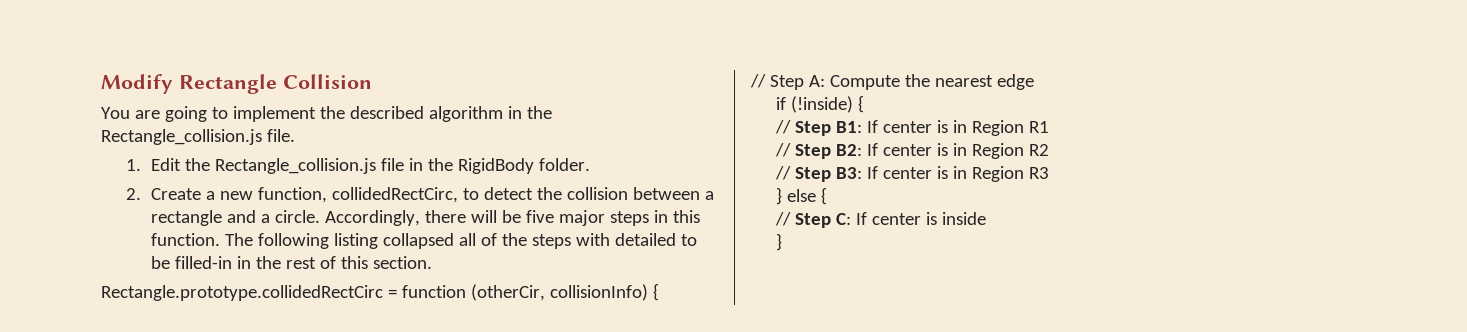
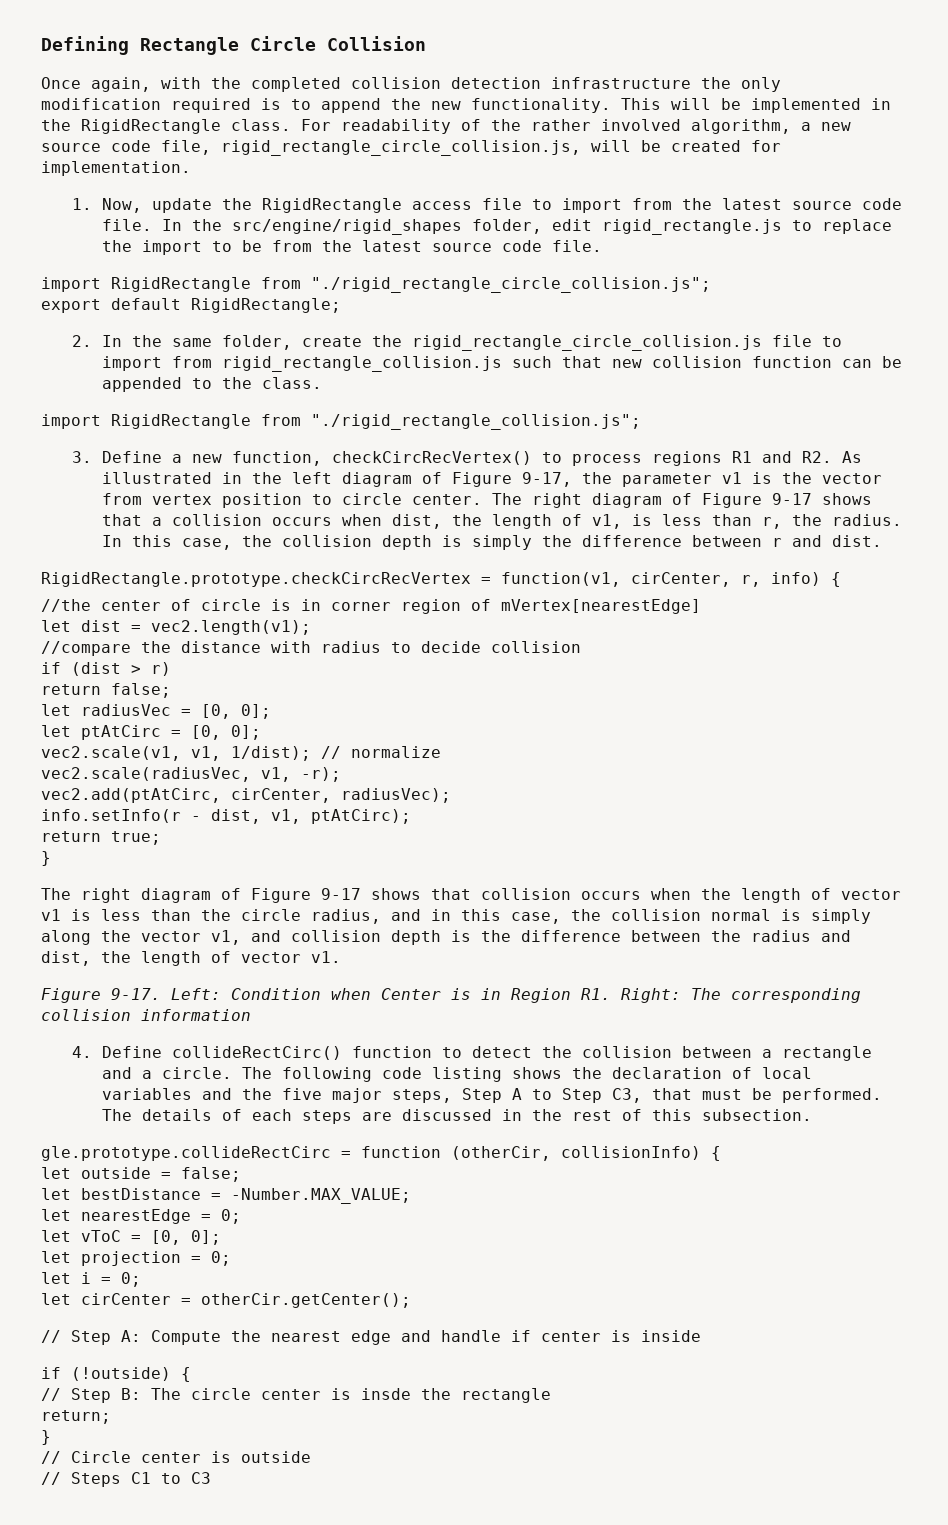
- Modify Rectangle Collision
- You are going to implement the described algorithm in the Rectangle_collision.js file.
- 1. Edit the Rectangle_collision.js file in the RigidBody folder.
- 2. Create a new function, collidedRectCirc, to detect the collision between a rectangle and a circle.
+ Defining Rectangle Circle Collision
+ Once again, with the completed collision detection infrastructure the only modification required is to append the new functionality. This will be implemented in the RigidRectangle class. For readability of the rather involved algorithm, a new source code file, rigid_rectangle_circle_collision.js, will be created for implementation.
+ 1. Now, update the RigidRectangle access file to import from the latest source code file. In the src/engine/rigid_shapes folder, edit rigid_rectangle.js to replace the import to be from the latest source code file.
+ import RigidRectangle from "./rigid_rectangle_circle_collision.js";
+ export default RigidRectangle;
+ 2. In the same folder, create the rigid_rectangle_circle_collision.js file to import from rigid_rectangle_collision.js such that new collision function can be appended to the class.
+ import RigidRectangle from "./rigid_rectangle_collision.js";
+ 3. Define a new function, checkCircRecVertex() to process regions R1 and R2. As illustrated in the left diagram of Figure 9-17, the parameter v1 is the vector from vertex position to circle center. The right diagram of Figure 9-17 shows that a collision occurs when dist, the length of v1, is less than r, the radius. In this case, the collision depth is simply the difference between r and dist.
+ RigidRectangle.prototype.checkCircRecVertex = function(v1, cirCenter, r, info) {
+ //the center of circle is in corner region of mVertex[nearestEdge]
+ let dist = vec2.length(v1);
+ //compare the distance with radius to decide collision
+ if (dist > r)
+ return false;
+ let radiusVec = [0, 0];
+ let ptAtCirc = [0, 0];
+ vec2.scale(v1, v1, 1/dist); // normalize
+ vec2.scale(radiusVec, v1, -r);
+ vec2.add(ptAtCirc, cirCenter, radiusVec);
+ info.setInfo(r - dist, v1, ptAtCirc);
+ return true;
+ }
+ The right diagram of Figure 9-17 shows that collision occurs when the length of vector v1 is less than the circle radius, and in this case, the collision normal is simply along the vector v1, and collision depth is the difference between the radius and dist, the length of vector v1.
+ Figure 9-17. Left: Condition when Center is in Region R1. Right: The corresponding collision information
+ 4. Define collideRectCirc() function to detect the collision between a rectangle and a circle.
- Accordingly, there will be five major steps in this function. The following listing collapsed all of the steps with detailed to be filled-in in the rest of this section.
- Rectangle.prototype.collidedRectCirc = function (otherCir, collisionInfo) {
+ The following code listing shows the declaration of local variables and the five major steps, Step A to Step C3, that must be performed. The details of each steps are discussed in the rest of this subsection.
+ gle.prototype.collideRectCirc = function (otherCir, collisionInfo) {
+ let outside = false;
+ let bestDistance = -Number.MAX_VALUE;
+ let nearestEdge = 0;
+ let vToC = [0, 0];
+ let projection = 0;
+ let i = 0;
+ let cirCenter = otherCir.getCenter();
- // Step A: Compute the nearest edge
- if (!inside) {
- // Step B1: If center is in Region R1
- // Step B2: If center is in Region R2
- // Step B3: If center is in Region R3
- } else {
- // Step C: If center is inside
+ // Step A: Compute the nearest edge and handle if center is inside
+ if (!outside) {
+ // Step B: The circle center is insde the rectangle
+ return;
  }
+ // Circle center is outside
+ // Steps C1 to C3

